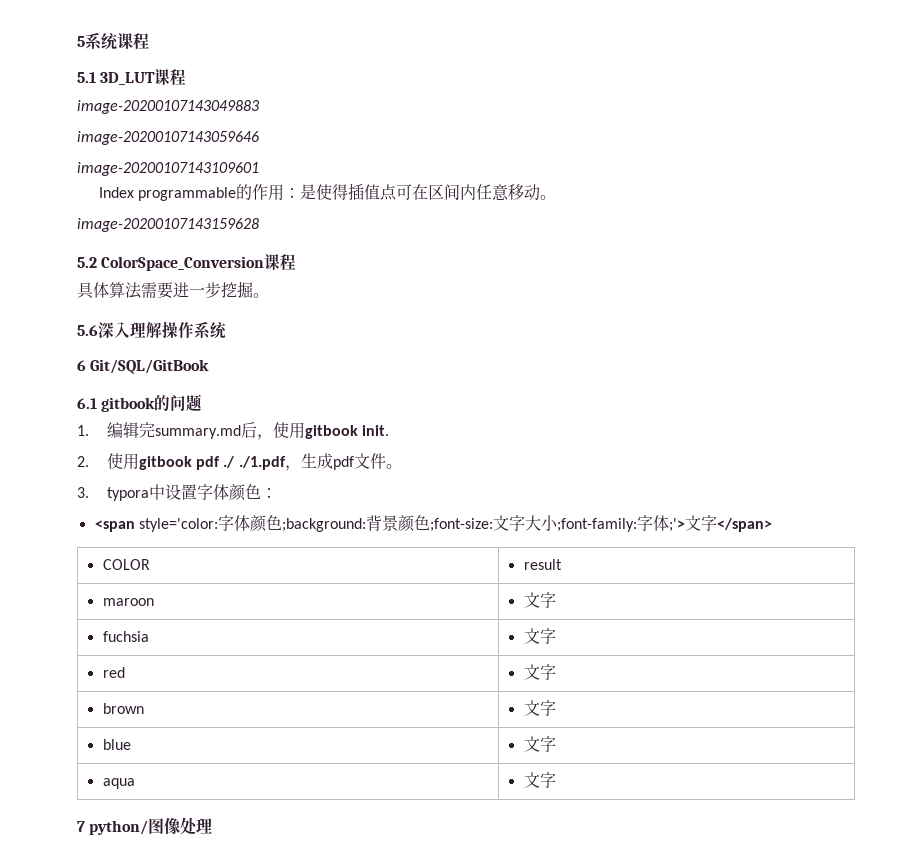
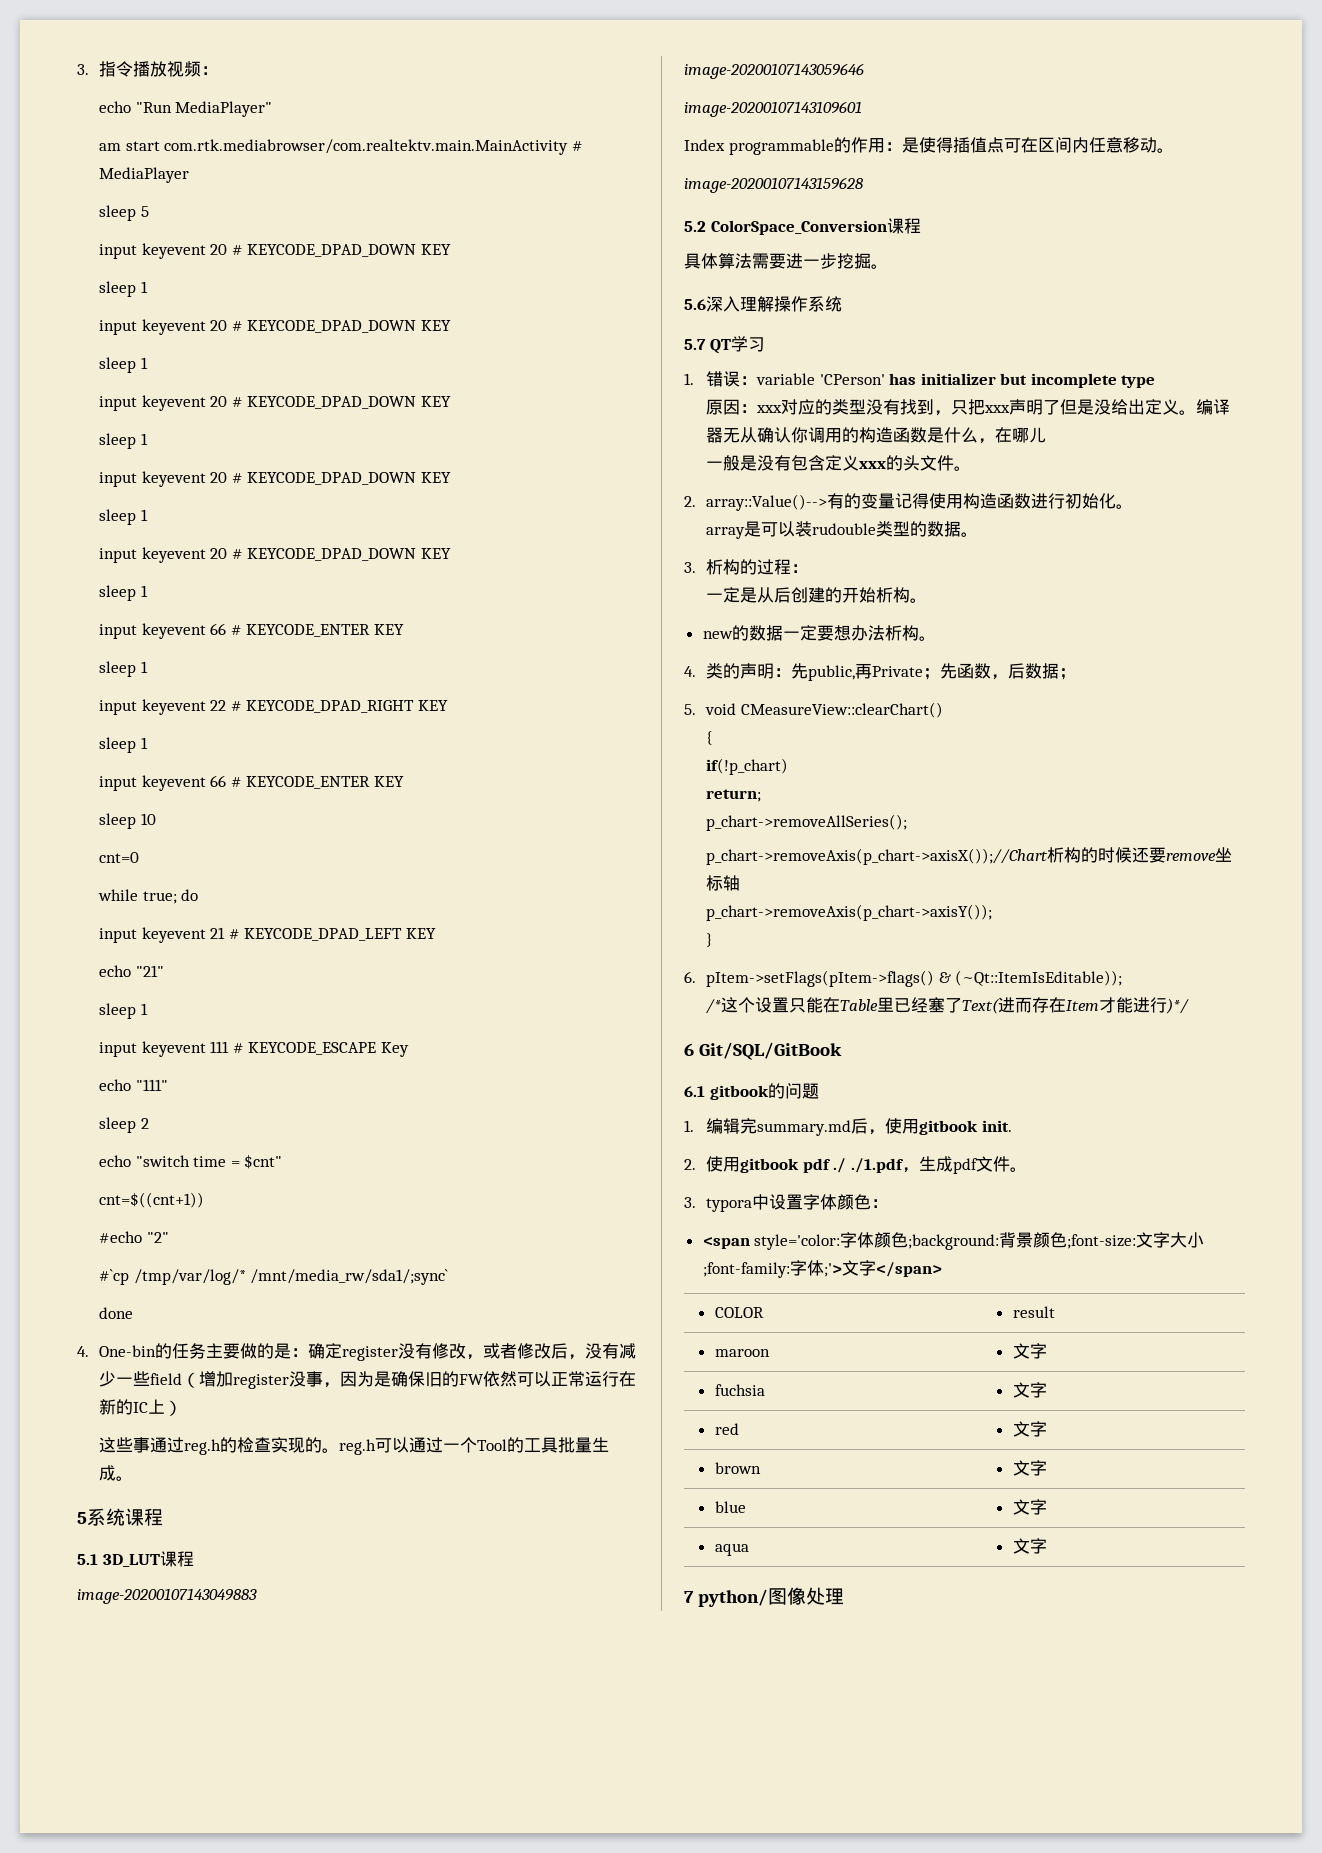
+ 3.指令播放视频：
+ echo "Run MediaPlayer"
+ am start com.rtk.mediabrowser/com.realtektv.main.MainActivity # MediaPlayer
+ sleep 5
+ input keyevent 20 # KEYCODE_DPAD_DOWN KEY
+ sleep 1
+ input keyevent 20 # KEYCODE_DPAD_DOWN KEY
+ sleep 1
+ input keyevent 20 # KEYCODE_DPAD_DOWN KEY
+ sleep 1
+ input keyevent 20 # KEYCODE_DPAD_DOWN KEY
+ sleep 1
+ input keyevent 20 # KEYCODE_DPAD_DOWN KEY
+ sleep 1
+ input keyevent 66 # KEYCODE_ENTER KEY
+ sleep 1
+ input keyevent 22 # KEYCODE_DPAD_RIGHT KEY
+ sleep 1
+ input keyevent 66 # KEYCODE_ENTER KEY
+ sleep 10
+ cnt=0
+ while true; do
+ input keyevent 21 # KEYCODE_DPAD_LEFT KEY
+ echo "21"
+ sleep 1
+ input keyevent 111 # KEYCODE_ESCAPE Key
+ echo "111"
+ sleep 2
+ echo "switch time = $cnt"
+ cnt=$((cnt+1))
+ #echo "2"
+ #`cp /tmp/var/log/* /mnt/media_rw/sda1/;sync`
+ done
+ 4. One-bin的任务主要做的是：确定register没有修改，或者修改后，没有减少一些field（增加register没事，因为是确保旧的FW依然可以正常运行在新的IC上）
+ 这些事通过reg.h的检查实现的。reg.h可以通过一个Tool的工具批量生成。
+ 5.7 QT学习
+ 1.错误：variable 'CPerson' has initializer but incomplete type
+ 原因：xxx对应的类型没有找到，只把xxx声明了但是没给出定义。编译器无从确认你调用的构造函数是什么，在哪儿
+ 一般是没有包含定义xxx的头文件。
+ 2. array::Value()-->有的变量记得使用构造函数进行初始化。
+ array是可以装rudouble类型的数据。
+ 3.析构的过程：
+ 一定是从后创建的开始析构。
+ new的数据一定要想办法析构。
+ 4.类的声明：先public,再Private；先函数，后数据；
+ 5. void CMeasureView::clearChart()
+ {
+ if(!p_chart)
+ return;
+ p_chart->removeAllSeries();
+ p_chart->removeAxis(p_chart->axisX());//Chart析构的时候还要remove坐标轴
+ p_chart->removeAxis(p_chart->axisY());
+ }
+ 6. pItem->setFlags(pItem->flags() & (~Qt::ItemIsEditable));
+ /*这个设置只能在Table里已经塞了Text(进而存在Item才能进行)*/

